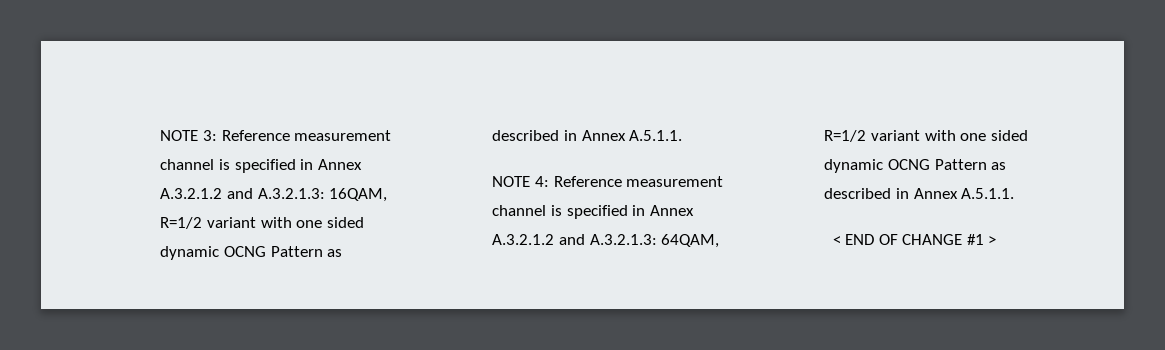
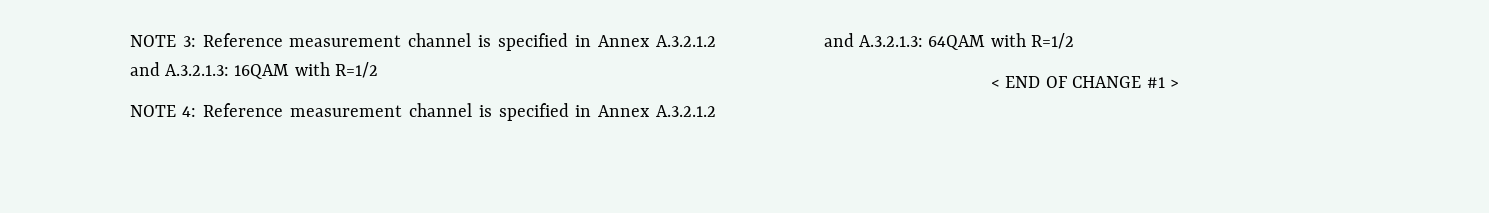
- NOTE 3: Reference measurement channel is specified in Annex A.3.2.1.2 and A.3.2.1.3: 16QAM, R=1/2 variant with one sided dynamic OCNG Pattern as described in Annex A.5.1.1.
+ NOTE 3: Reference measurement channel is specified in Annex A.3.2.1.2 and A.3.2.1.3: 16QAM with R=1/2
- NOTE 4: Reference measurement channel is specified in Annex A.3.2.1.2 and A.3.2.1.3: 64QAM, R=1/2 variant with one sided dynamic OCNG Pattern as described in Annex A.5.1.1.
+ NOTE 4: Reference measurement channel is specified in Annex A.3.2.1.2 and A.3.2.1.3: 64QAM with R=1/2

